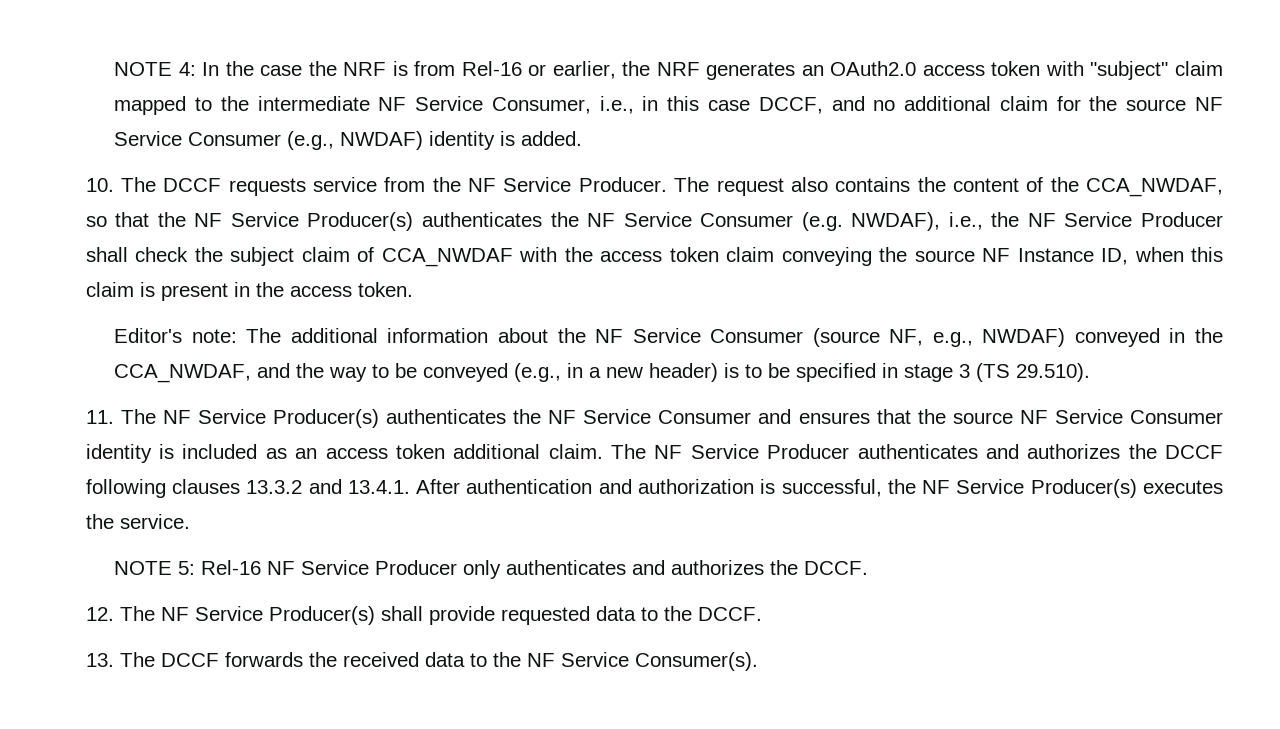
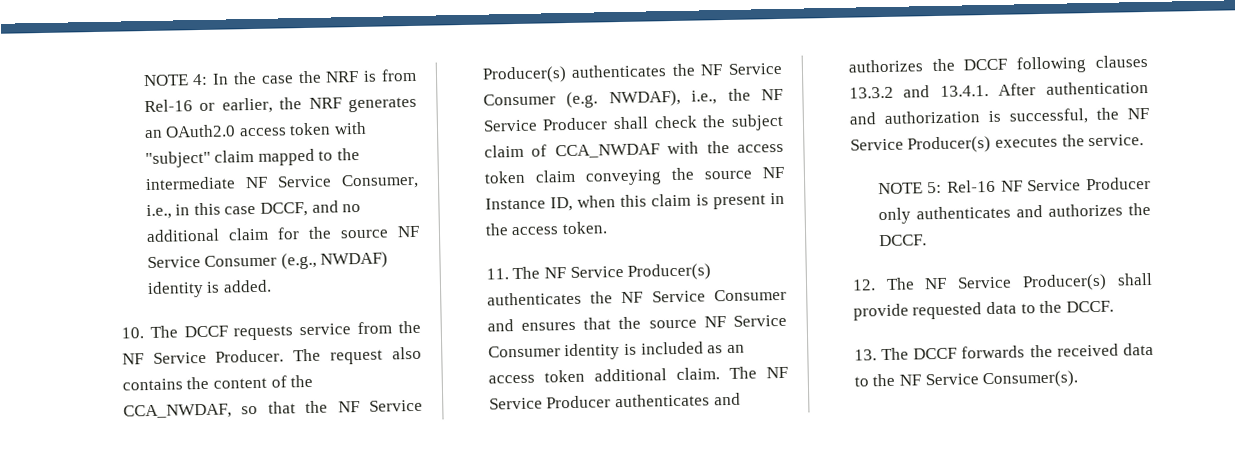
- Editor's note: The additional information about the NF Service Consumer (source NF, e.g., NWDAF) conveyed in the CCA_NWDAF, and the way to be conveyed (e.g., in a new header) is to be specified in stage 3 (TS 29.510).

